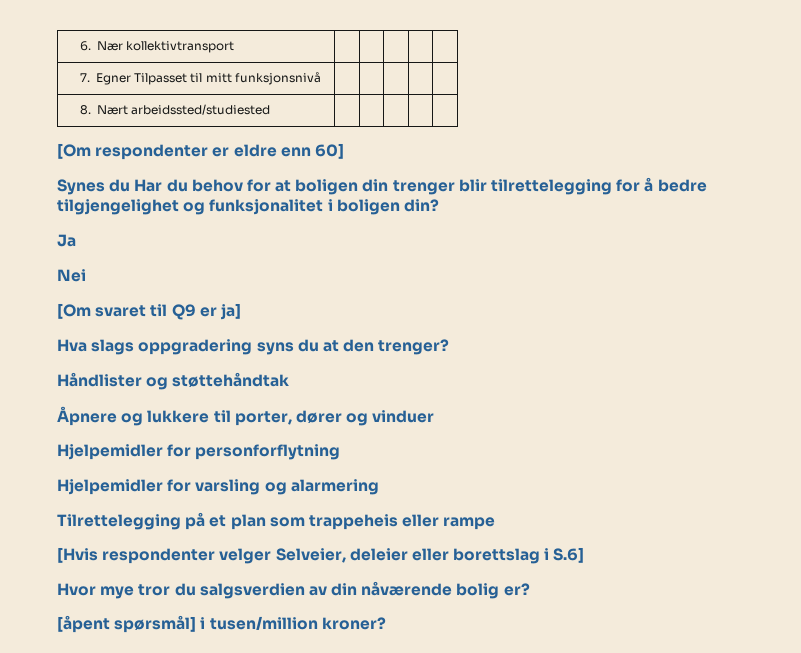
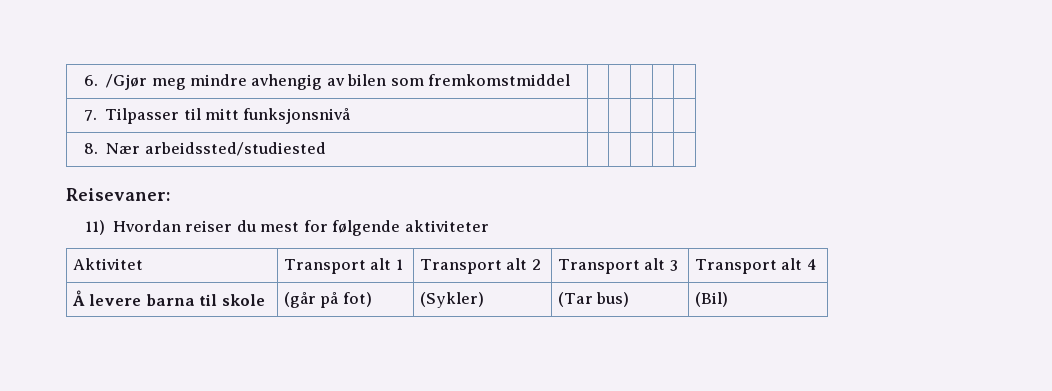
- 6. Nær kollektivtransport | | | | |
+ 6. /Gjør meg mindre avhengig av bilen som fremkomstmiddel | | | | |
- 7. Egner Tilpasset til mitt funksjonsnivå | | | | |
+ 7. Tilpasser til mitt funksjonsnivå | | | | |
- 8. Nært arbeidssted/studiested | | | | |
+ 8. Nær arbeidssted/studiested | | | | |
- [Om respondenter er eldre enn 60]
- Synes du Har du behov for at boligen din trenger blir tilrettelegging for å bedre tilgjengelighet og funksjonalitet i boligen din?
- Ja
- Nei
- [Om svaret til Q9 er ja]
- Hva slags oppgradering syns du at den trenger?
- Håndlister og støttehåndtak
- Åpnere og lukkere til porter, dører og vinduer
- Hjelpemidler for personforflytning
- Hjelpemidler for varsling og alarmering
- Tilrettelegging på et plan som trappeheis eller rampe
- [Hvis respondenter velger Selveier, deleier eller borettslag i S.6]
- Hvor mye tror du salgsverdien av din nåværende bolig er?
- [åpent spørsmål] i tusen/million kroner?
+ Reisevaner:
+ 11) Hvordan reiser du mest for følgende aktiviteter
+ Aktivitet | Transport alt 1 | Transport alt 2 | Transport alt 3 | Transport alt 4
+ Å levere barna til skole | (går på fot) | (Sykler) | (Tar bus) | (Bil)

